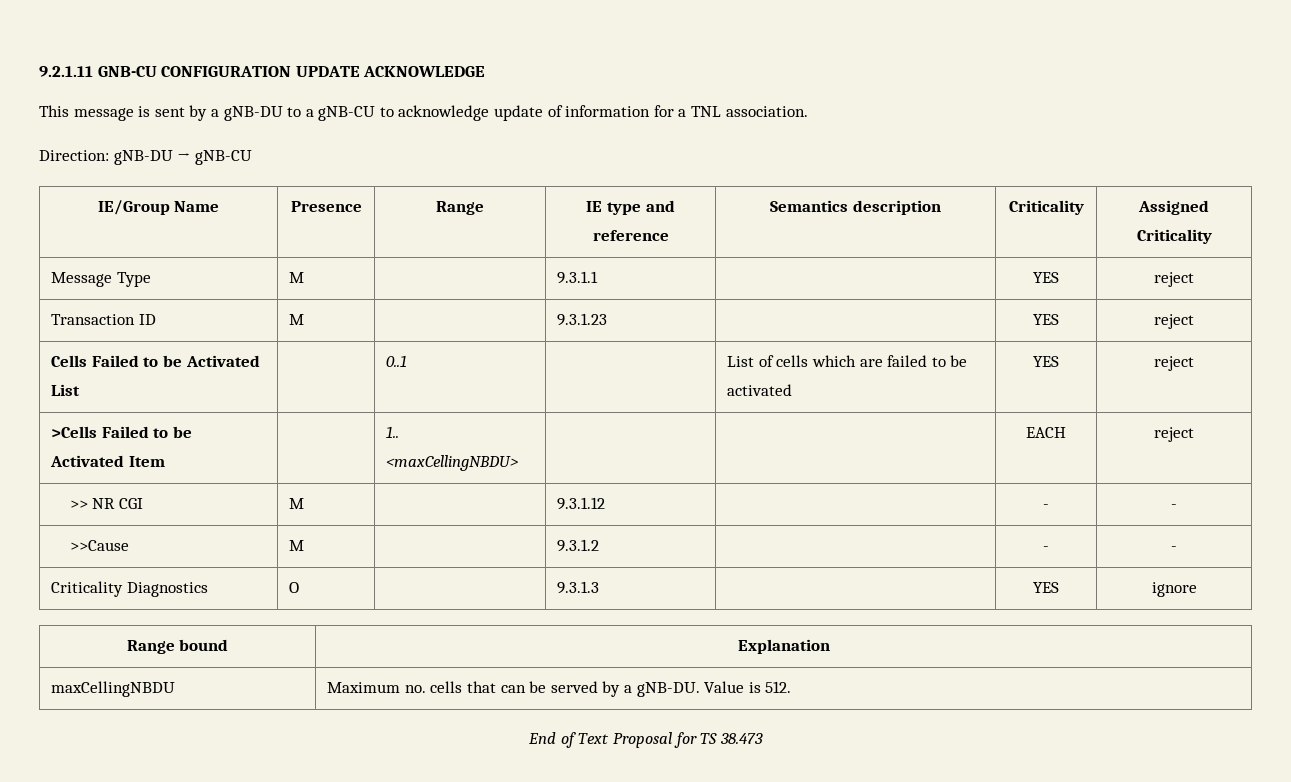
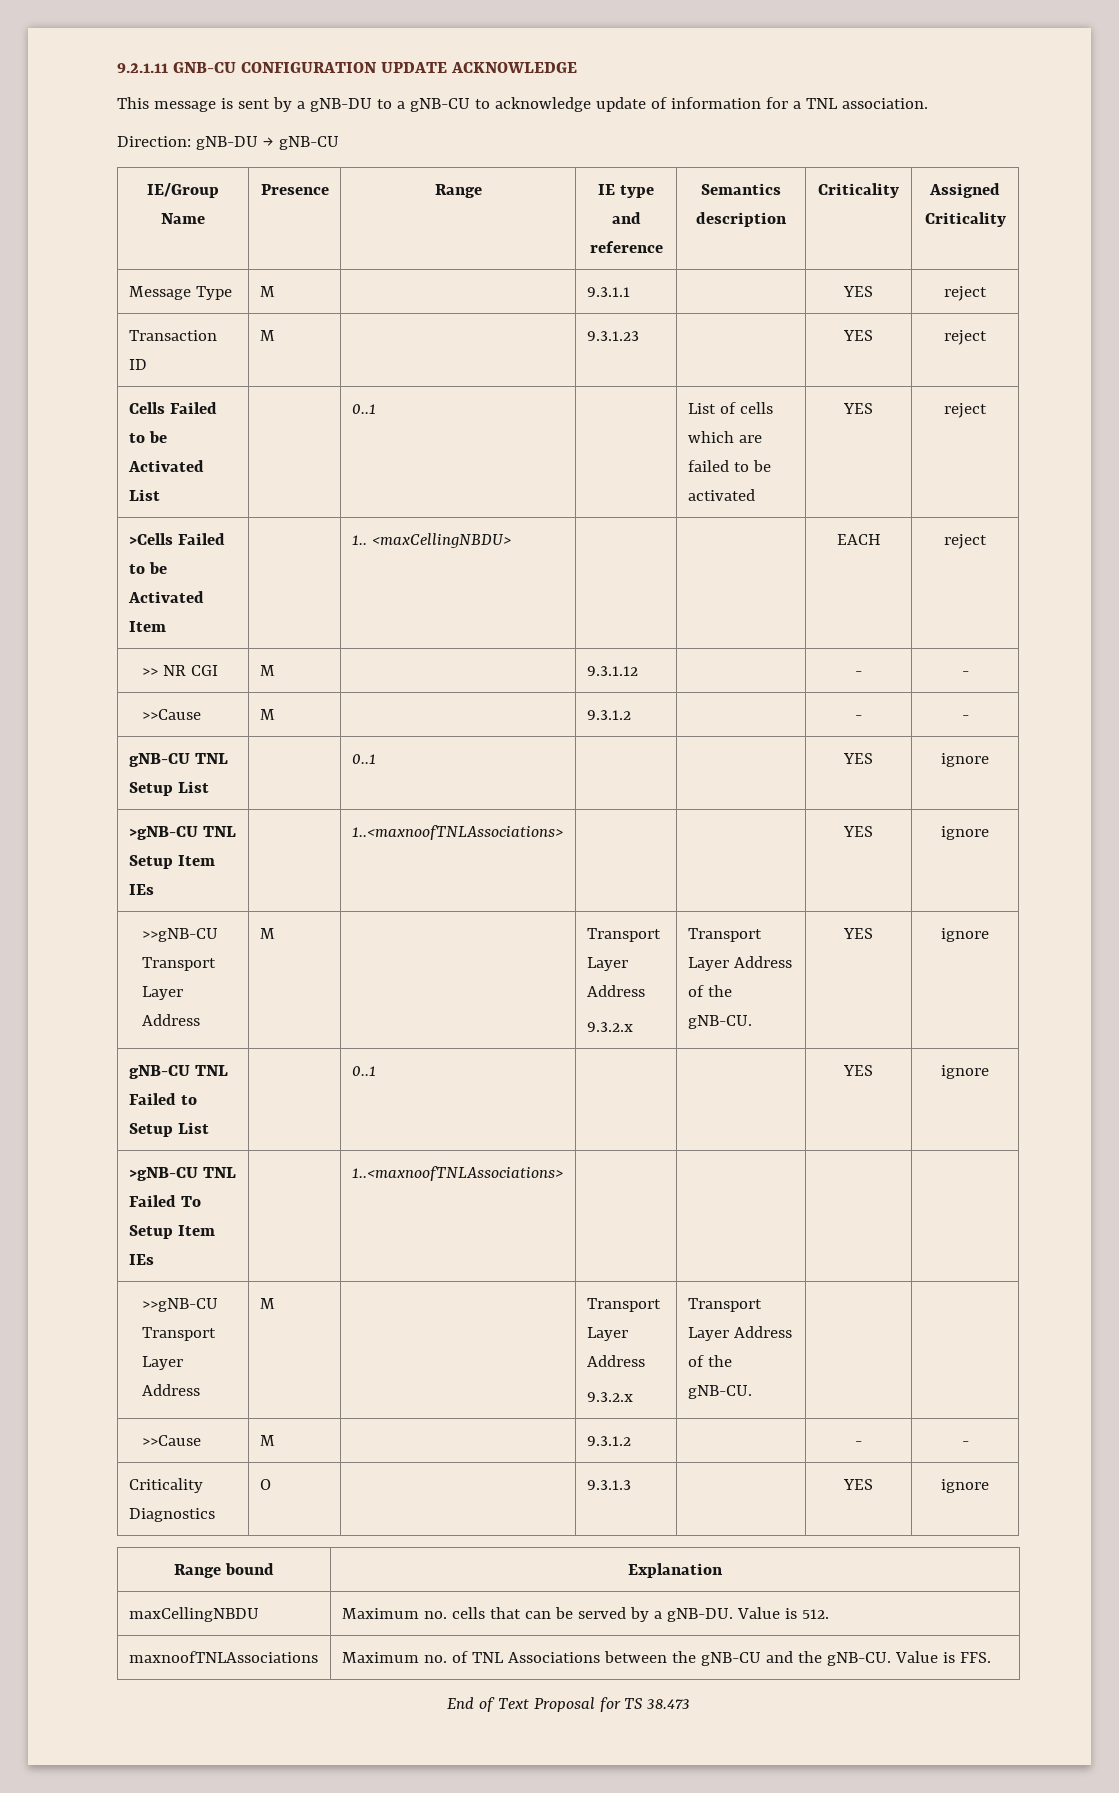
+ gNB-CU TNL Setup List | | 0..1 | | | YES | ignore
+ >gNB-CU TNL Setup Item IEs | | 1..<maxnoofTNLAssociations> | | | YES | ignore
+ >>gNB-CU Transport Layer Address | M | | Transport Layer Address
+ 9.3.2.x | Transport Layer Address of the gNB-CU. | YES | ignore
+ gNB-CU TNL Failed to Setup List | | 0..1 | | | YES | ignore
+ >gNB-CU TNL Failed To Setup Item IEs | | 1..<maxnoofTNLAssociations> | | | |
+ >>gNB-CU Transport Layer Address | M | | Transport Layer Address
+ 9.3.2.x | Transport Layer Address of the gNB-CU. | |
+ >>Cause | M | | 9.3.1.2 | | - | -
+ maxnoofTNLAssociations | Maximum no. of TNL Associations between the gNB-CU and the gNB-CU. Value is FFS.

